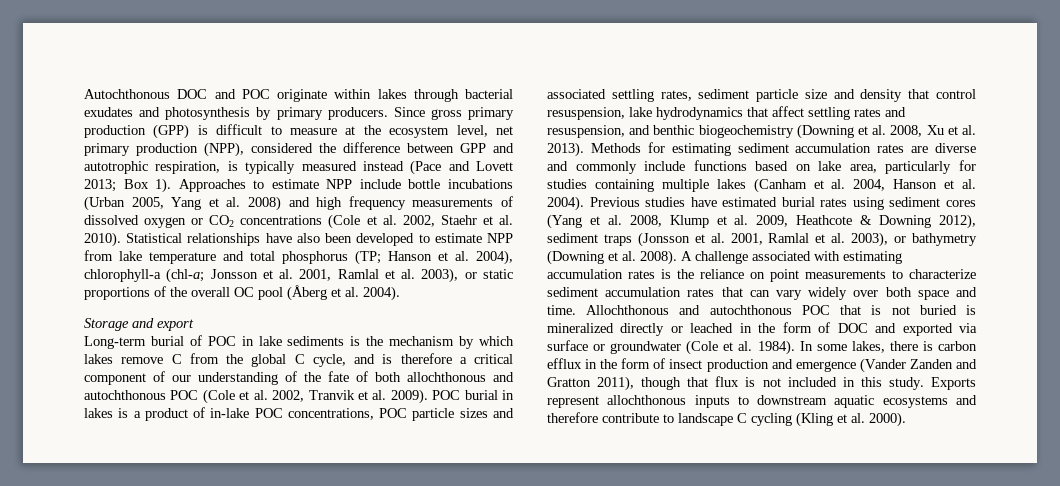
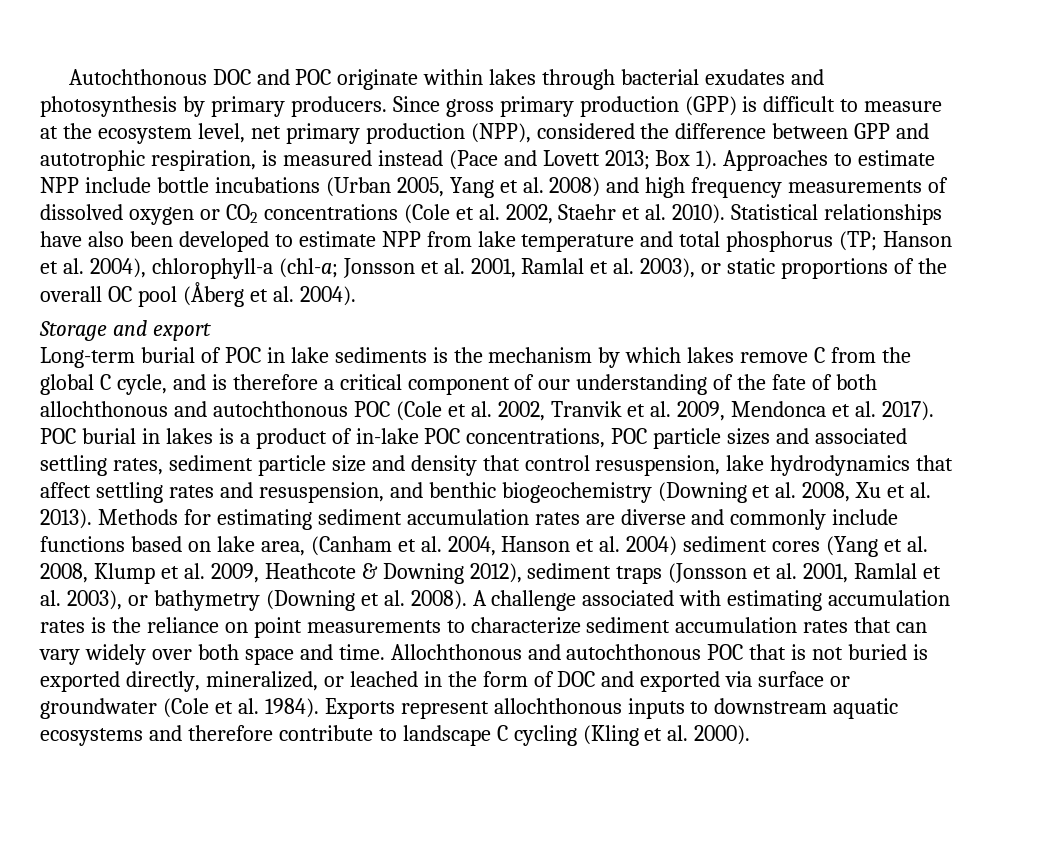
- Since gross primary production (GPP) is difficult to measure at the ecosystem level, net primary production (NPP), considered the difference between GPP and autotrophic respiration, is typically measured instead (Pace and Lovett 2013; Box 1).
+ Since gross primary production (GPP) is difficult to measure at the ecosystem level, net primary production (NPP), considered the difference between GPP and autotrophic respiration, is measured instead (Pace and Lovett 2013; Box 1).
- Long-term burial of POC in lake sediments is the mechanism by which lakes remove C from the global C cycle, and is therefore a critical component of our understanding of the fate of both allochthonous and autochthonous POC (Cole et al. 2002, Tranvik et al. 2009).
+ Long-term burial of POC in lake sediments is the mechanism by which lakes remove C from the global C cycle, and is therefore a critical component of our understanding of the fate of both allochthonous and autochthonous POC (Cole et al. 2002, Tranvik et al. 2009, Mendonca et al. 2017).
- Methods for estimating sediment accumulation rates are diverse and commonly include functions based on lake area, particularly for studies containing multiple lakes (Canham et al. 2004, Hanson et al. 2004). Previous studies have estimated burial rates using sediment cores (Yang et al. 2008, Klump et al. 2009, Heathcote & Downing 2012), sediment traps (Jonsson et al. 2001, Ramlal et al. 2003), or bathymetry (Downing et al. 2008).
+ Methods for estimating sediment accumulation rates are diverse and commonly include functions based on lake area, (Canham et al. 2004, Hanson et al. 2004) sediment cores (Yang et al. 2008, Klump et al. 2009, Heathcote & Downing 2012), sediment traps (Jonsson et al. 2001, Ramlal et al. 2003), or bathymetry (Downing et al. 2008).
- Allochthonous and autochthonous POC that is not buried is mineralized directly or leached in the form of DOC and exported via surface or groundwater (Cole et al. 1984).
+ Allochthonous and autochthonous POC that is not buried is exported directly, mineralized, or leached in the form of DOC and exported via surface or groundwater (Cole et al. 1984).
- In some lakes, there is carbon efflux in the form of insect production and emergence (Vander Zanden and Gratton 2011), though that flux is not included in this study.

